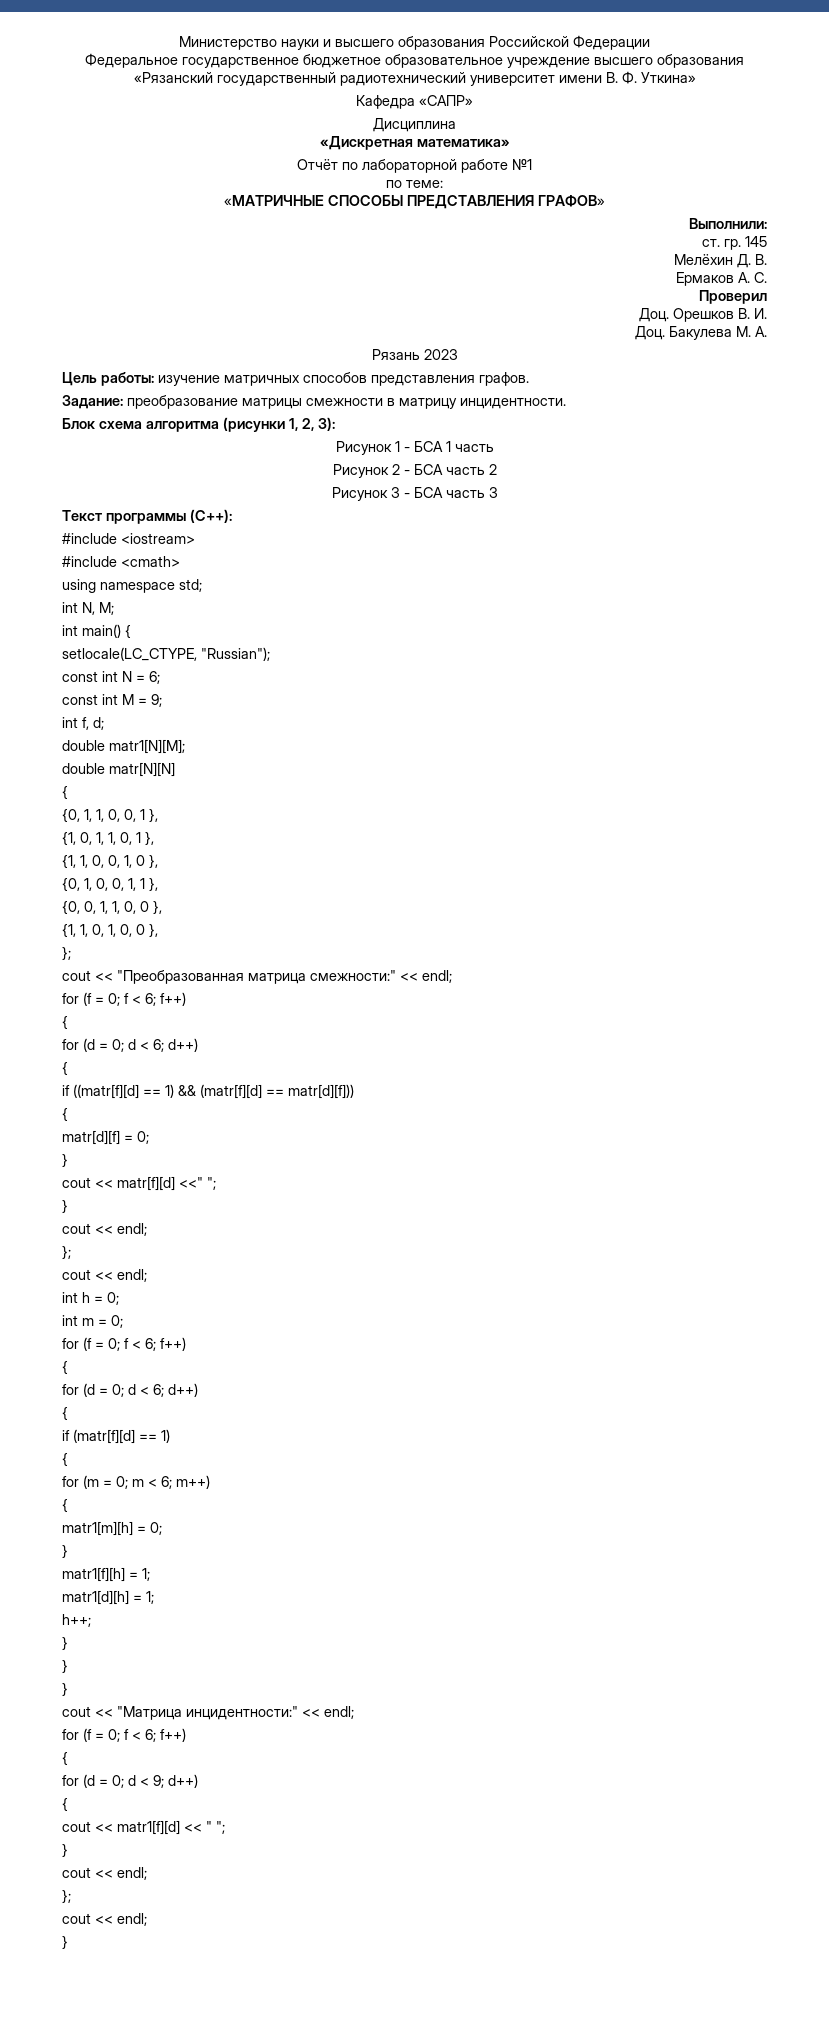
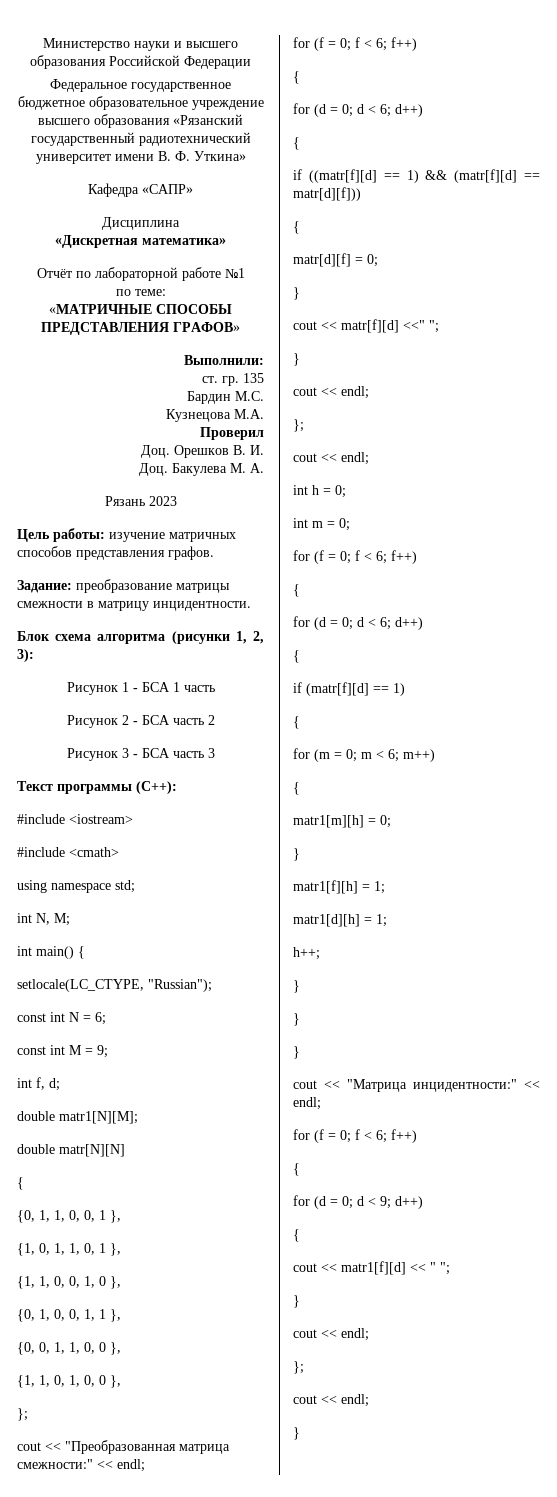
- 145
- Мелёхин Д. В.
- Ермаков А. С.
+ 135
+ Бардин М.С.
+ Кузнецова М.А.

